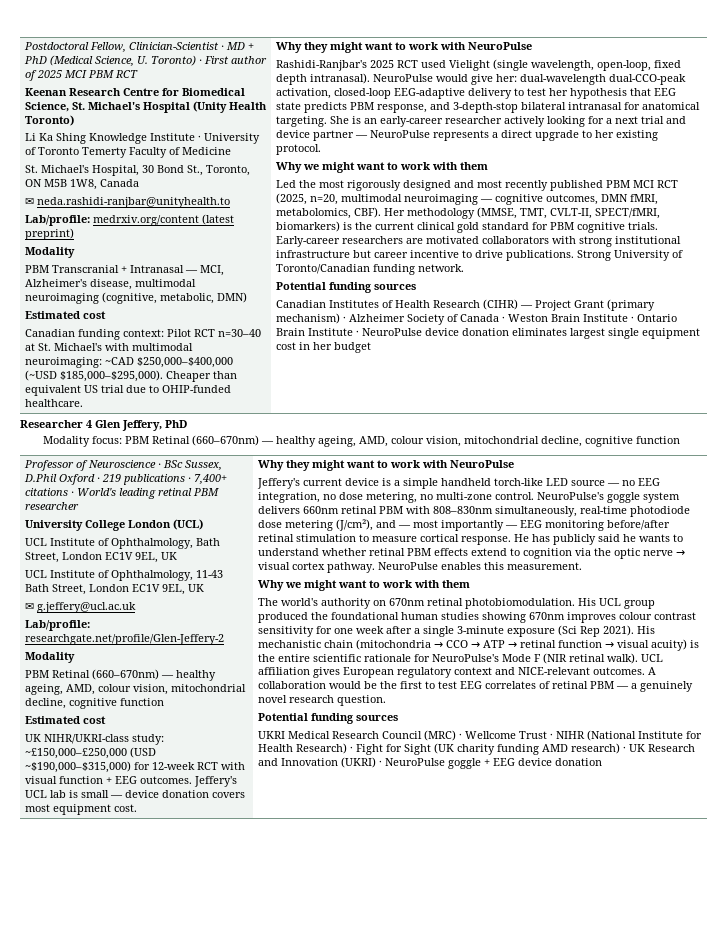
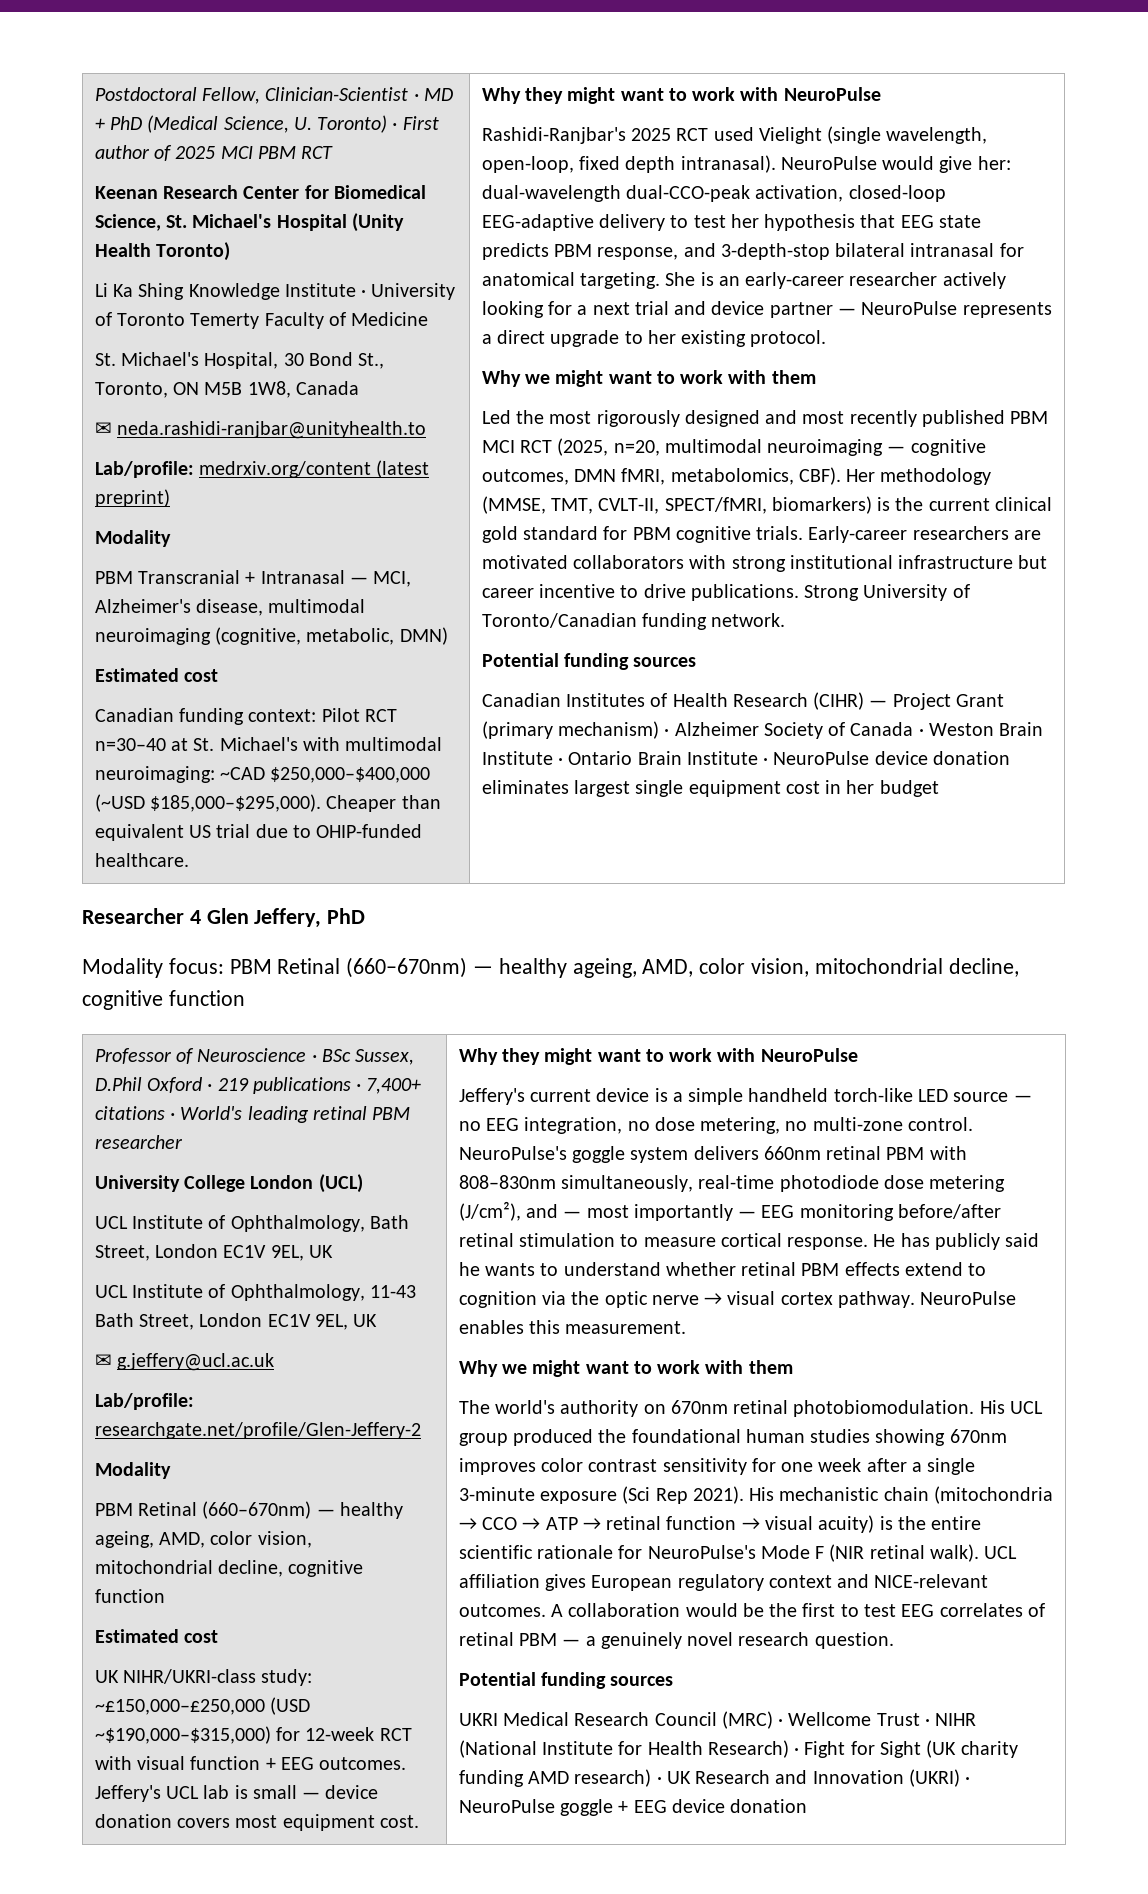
- Keenan Research Centre for Biomedical Science, St. Michael's Hospital (Unity Health Toronto)
+ Keenan Research Center for Biomedical Science, St. Michael's Hospital (Unity Health Toronto)
- Modality focus: PBM Retinal (660–670nm) — healthy ageing, AMD, colour vision, mitochondrial decline, cognitive function
+ Modality focus: PBM Retinal (660–670nm) — healthy ageing, AMD, color vision, mitochondrial decline, cognitive function
  Lab/profile: researchgate.net/profile/Glen-Jeffery-2
  Modality
- PBM Retinal (660–670nm) — healthy ageing, AMD, colour vision, mitochondrial decline, cognitive function
+ PBM Retinal (660–670nm) — healthy ageing, AMD, color vision, mitochondrial decline, cognitive function
- His UCL group produced the foundational human studies showing 670nm improves colour contrast sensitivity for one week after a single 3-minute exposure (Sci Rep 2021).
+ His UCL group produced the foundational human studies showing 670nm improves color contrast sensitivity for one week after a single 3-minute exposure (Sci Rep 2021).

